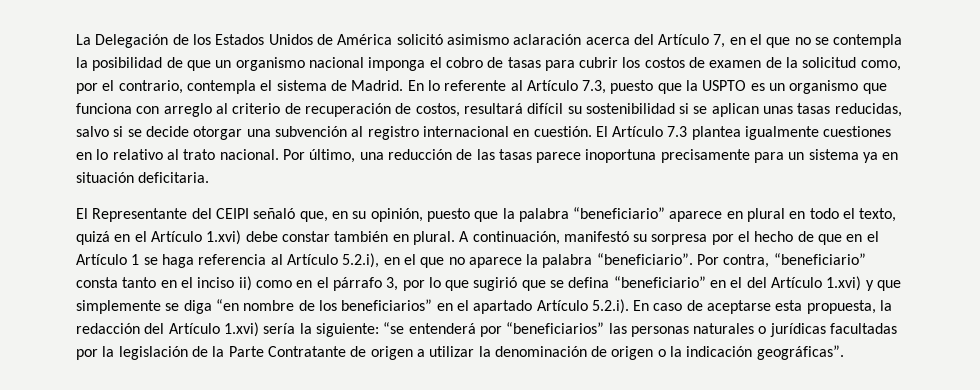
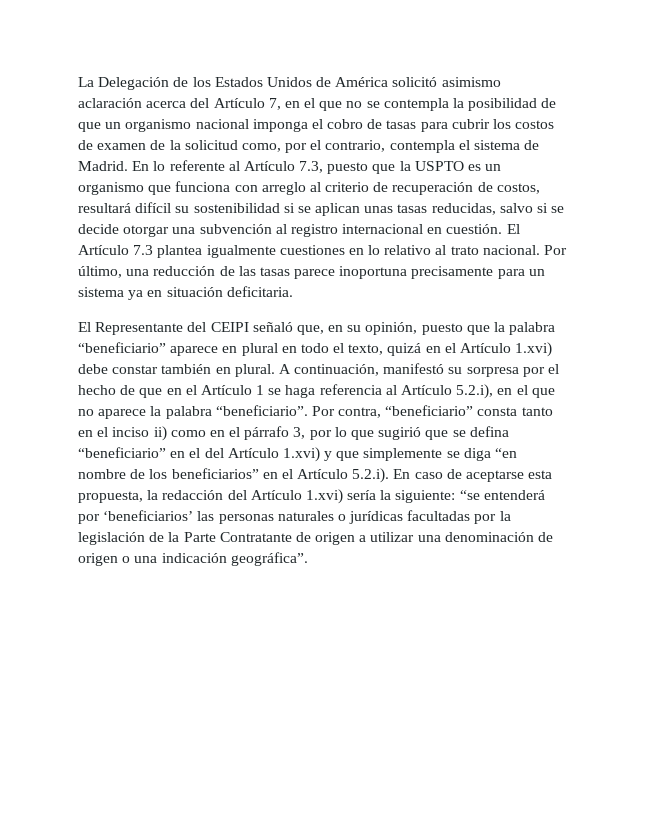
- Por contra, “beneficiario” consta tanto en el inciso ii) como en el párrafo 3, por lo que sugirió que se defina “beneficiario” en el del Artículo 1.xvi) y que simplemente se diga “en nombre de los beneficiarios” en el apartado Artículo 5.2.i). En caso de aceptarse esta propuesta, la redacción del Artículo 1.xvi) sería la siguiente:
+ Por contra, “beneficiario” consta tanto en el inciso ii) como en el párrafo 3, por lo que sugirió que se defina “beneficiario” en el del Artículo 1.xvi) y que simplemente se diga “en nombre de los beneficiarios” en el Artículo 5.2.i). En caso de aceptarse esta propuesta, la redacción del Artículo 1.xvi) sería la siguiente:
- “se entenderá por “beneficiarios” las personas naturales o jurídicas facultadas por la legislación de la Parte Contratante de origen a utilizar la denominación de origen o la indicación geográficas”.
+ “se entenderá por ‘beneficiarios’ las personas naturales o jurídicas facultadas por la legislación de la Parte Contratante de origen a utilizar una denominación de origen o una indicación geográfica”.

